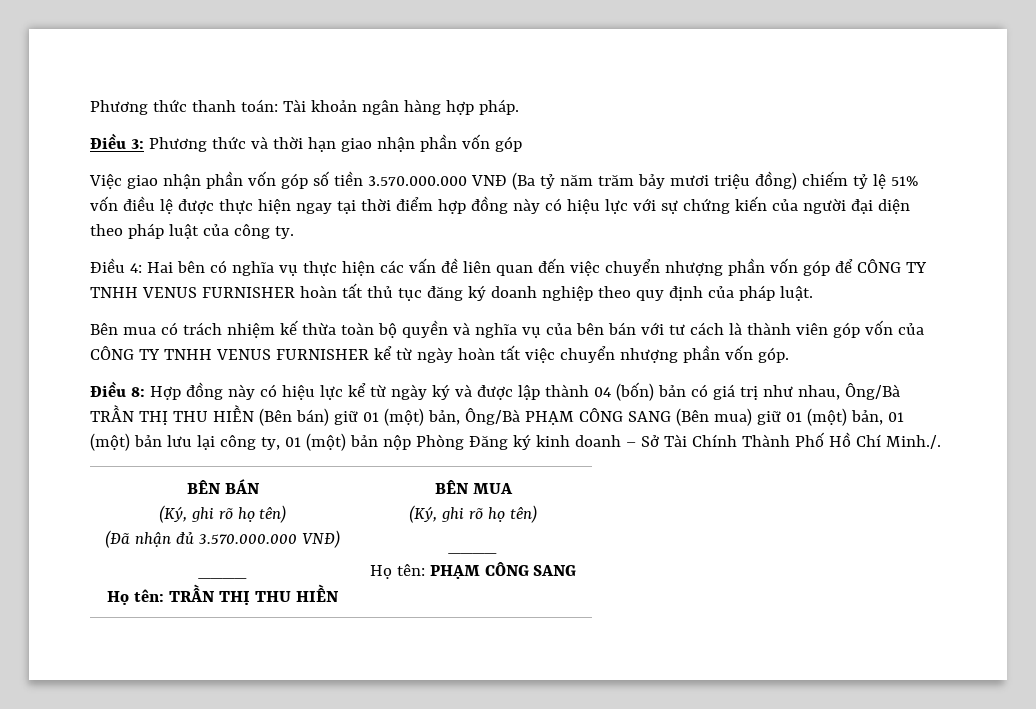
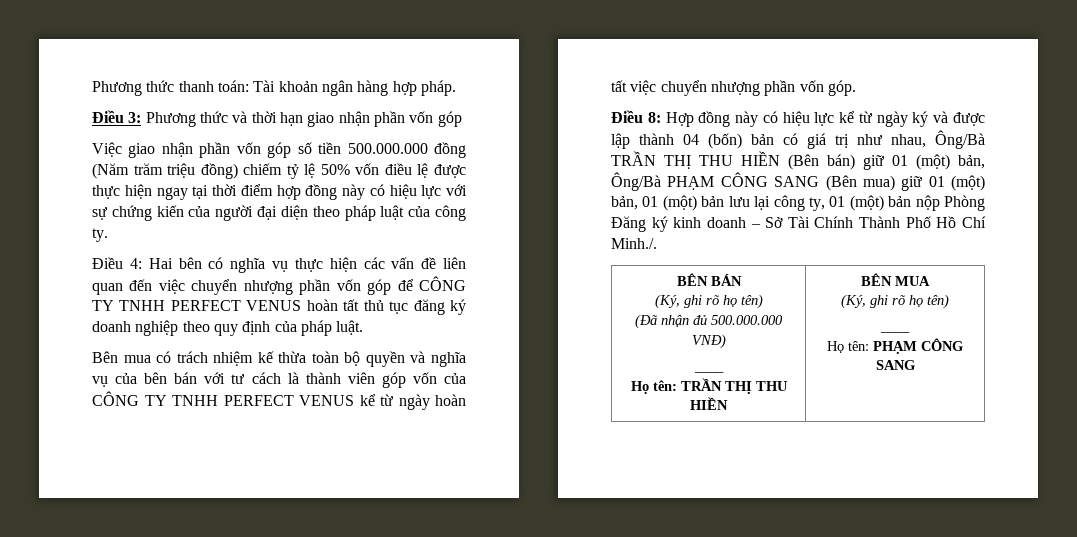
- Việc giao nhận phần vốn góp số tiền 3.570.000.000 VNĐ (Ba tỷ năm trăm bảy mươi triệu đồng) chiếm tỷ lệ 51% vốn điều lệ được thực hiện ngay tại thời điểm hợp đồng này có hiệu lực với sự chứng kiến của người đại diện theo pháp luật của công ty.
+ Việc giao nhận phần vốn góp số tiền 500.000.000 đồng (Năm trăm triệu đồng) chiếm tỷ lệ 50% vốn điều lệ được thực hiện ngay tại thời điểm hợp đồng này có hiệu lực với sự chứng kiến của người đại diện theo pháp luật của công ty.
- Điều 4: Hai bên có nghĩa vụ thực hiện các vấn đề liên quan đến việc chuyển nhượng phần vốn góp để CÔNG TY TNHH VENUS FURNISHER hoàn tất thủ tục đăng ký doanh nghiệp theo quy định của pháp luật.
+ Điều 4: Hai bên có nghĩa vụ thực hiện các vấn đề liên quan đến việc chuyển nhượng phần vốn góp để CÔNG TY TNHH PERFECT VENUS hoàn tất thủ tục đăng ký doanh nghiệp theo quy định của pháp luật.
- Bên mua có trách nhiệm kế thừa toàn bộ quyền và nghĩa vụ của bên bán với tư cách là thành viên góp vốn của CÔNG TY TNHH VENUS FURNISHER kể từ ngày hoàn tất việc chuyển nhượng phần vốn góp.
+ Bên mua có trách nhiệm kế thừa toàn bộ quyền và nghĩa vụ của bên bán với tư cách là thành viên góp vốn của CÔNG TY TNHH PERFECT VENUS kể từ ngày hoàn tất việc chuyển nhượng phần vốn góp.
  BÊN BÁN
  (Ký, ghi rõ họ tên)
- (Đã nhận đủ 3.570.000.000 VNĐ)
+ (Đã nhận đủ 500.000.000 VNĐ)

